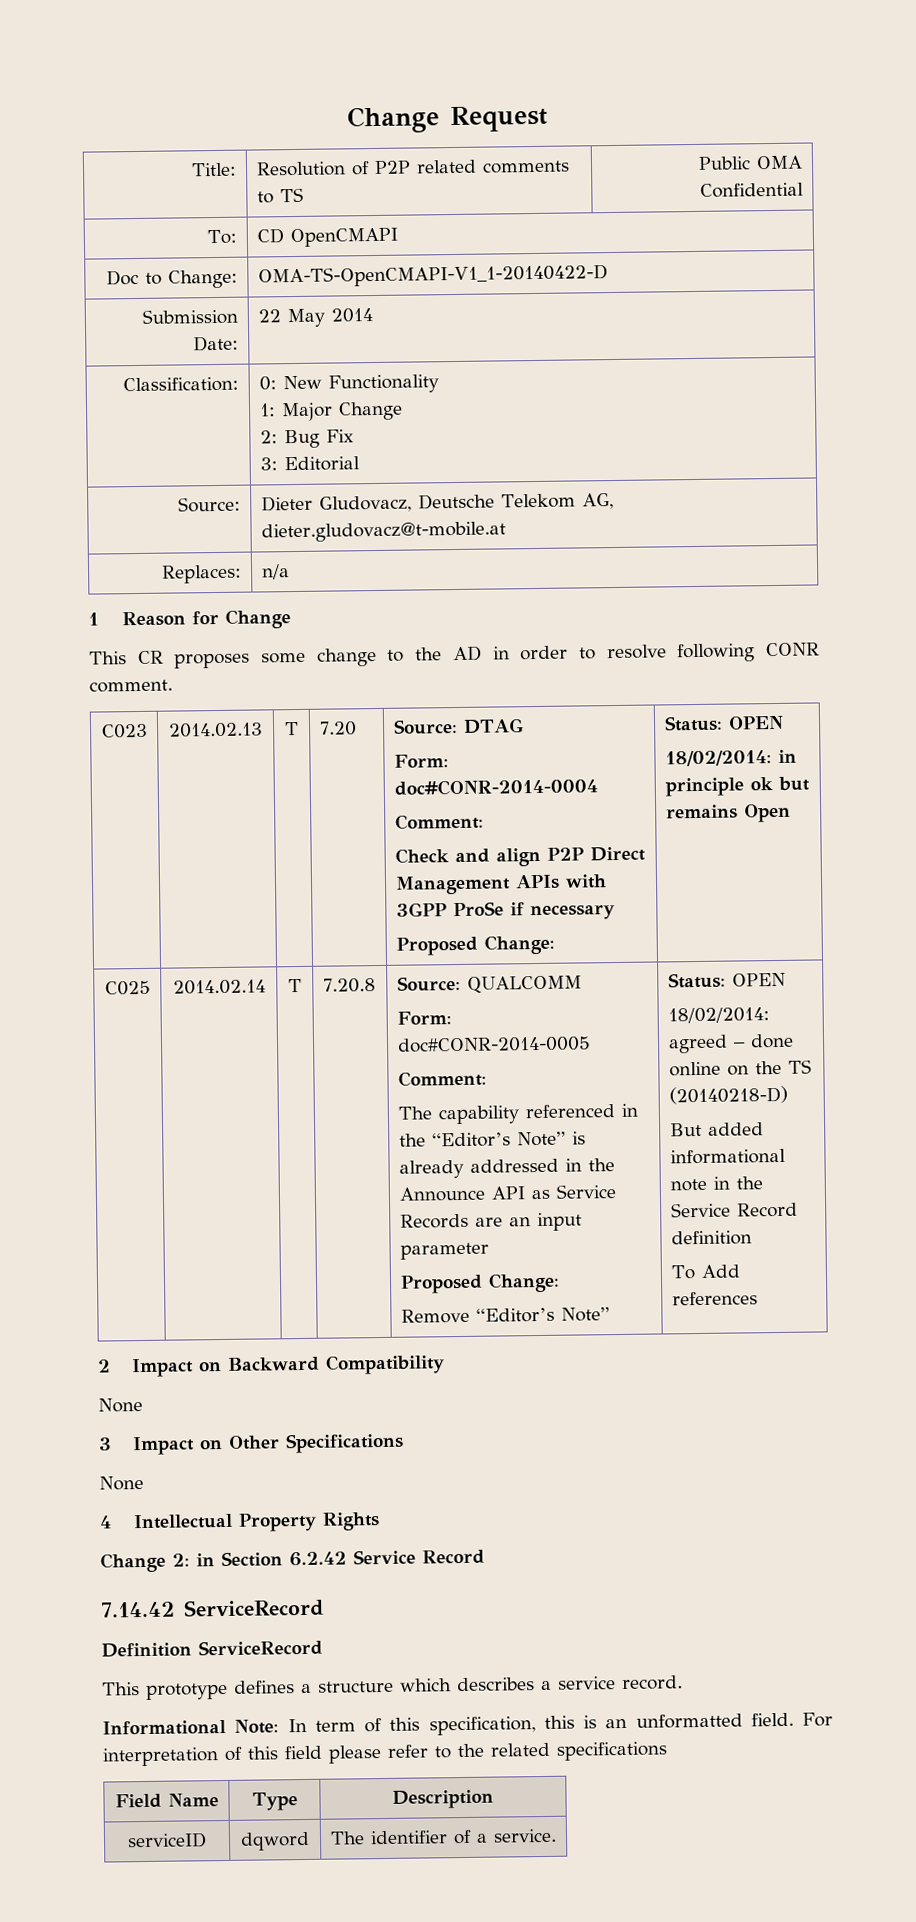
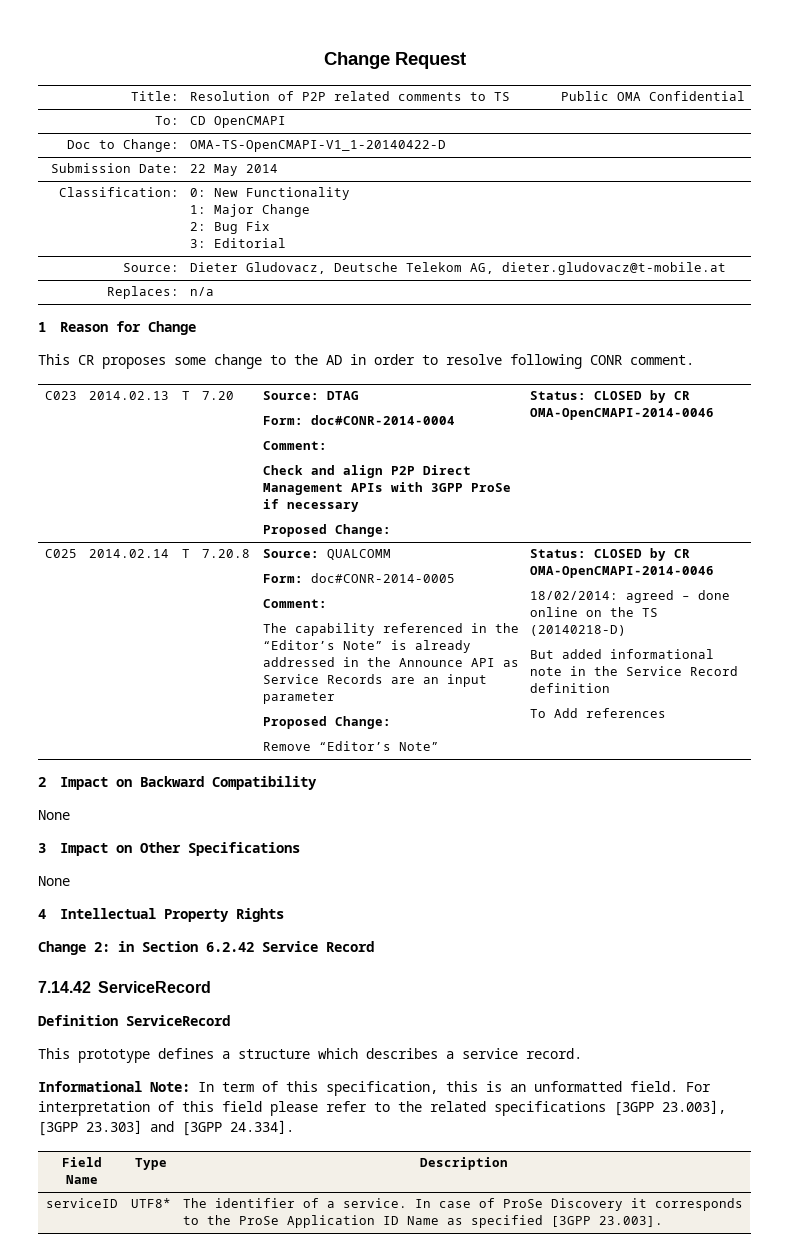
  C023 | 2014.02.13 | T | 7.20 | Source: DTAG
  Form: doc#CONR-2014-0004
  Comment:
  Check and align P2P Direct Management APIs with 3GPP ProSe if necessary
- Proposed Change: | Status: OPEN
- 18/02/2014: in principle ok but remains Open
+ Proposed Change: | Status: CLOSED by CR OMA-OpenCMAPI-2014-0046
- Remove “Editor’s Note” | Status: OPEN
+ Remove “Editor’s Note” | Status: CLOSED by CR OMA-OpenCMAPI-2014-0046
- For interpretation of this field please refer to the related specifications
+ For interpretation of this field please refer to the related specifications [3GPP 23.003], [3GPP 23.303] and [3GPP 24.334].
- serviceID | dqword | The identifier of a service.
+ serviceID | UTF8* | The identifier of a service. In case of ProSe Discovery it corresponds to the ProSe Application ID Name as specified [3GPP 23.003].

